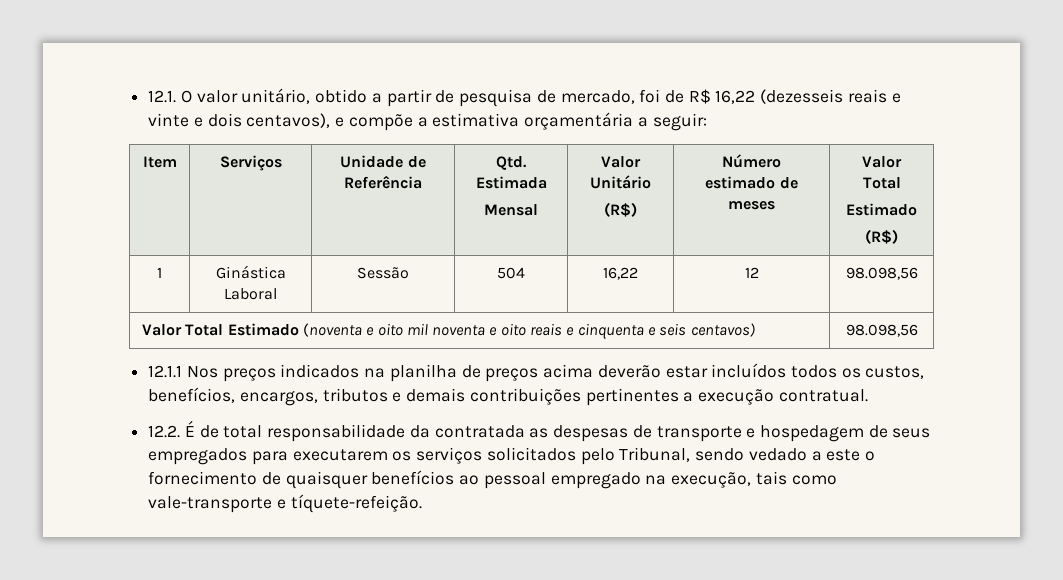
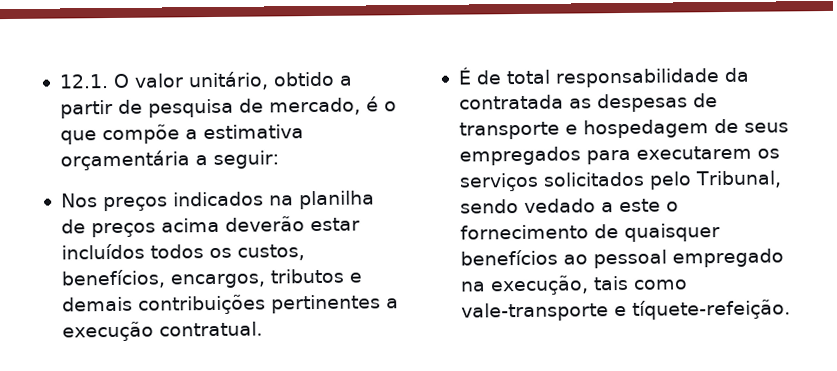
- 12.1. O valor unitário, obtido a partir de pesquisa de mercado, foi de R$ 16,22 (dezesseis reais e vinte e dois centavos), e compõe a estimativa orçamentária a seguir:
+ 12.1. O valor unitário, obtido a partir de pesquisa de mercado, é o que compõe a estimativa orçamentária a seguir:
- Item | Serviços | Unidade de Referência | Qtd. Estimada
- Mensal | Valor Unitário
- (R$) | Número estimado de meses | Valor Total
- Estimado
- (R$)
- 1 | Ginástica Laboral | Sessão | 504 | 16,22 | 12 | 98.098,56
- Valor Total Estimado (noventa e oito mil noventa e oito reais e cinquenta e seis centavos) | 98.098,56
- 12.1.1 Nos preços indicados na planilha de preços acima deverão estar incluídos todos os custos, benefícios, encargos, tributos e demais contribuições pertinentes a execução contratual.
+ Nos preços indicados na planilha de preços acima deverão estar incluídos todos os custos, benefícios, encargos, tributos e demais contribuições pertinentes a execução contratual.
- 12.2. É de total responsabilidade da contratada as despesas de transporte e hospedagem de seus empregados para executarem os serviços solicitados pelo Tribunal, sendo vedado a este o fornecimento de quaisquer benefícios ao pessoal empregado na execução, tais como vale-transporte e tíquete-refeição.
+ É de total responsabilidade da contratada as despesas de transporte e hospedagem de seus empregados para executarem os serviços solicitados pelo Tribunal, sendo vedado a este o fornecimento de quaisquer benefícios ao pessoal empregado na execução, tais como vale-transporte e tíquete-refeição.

